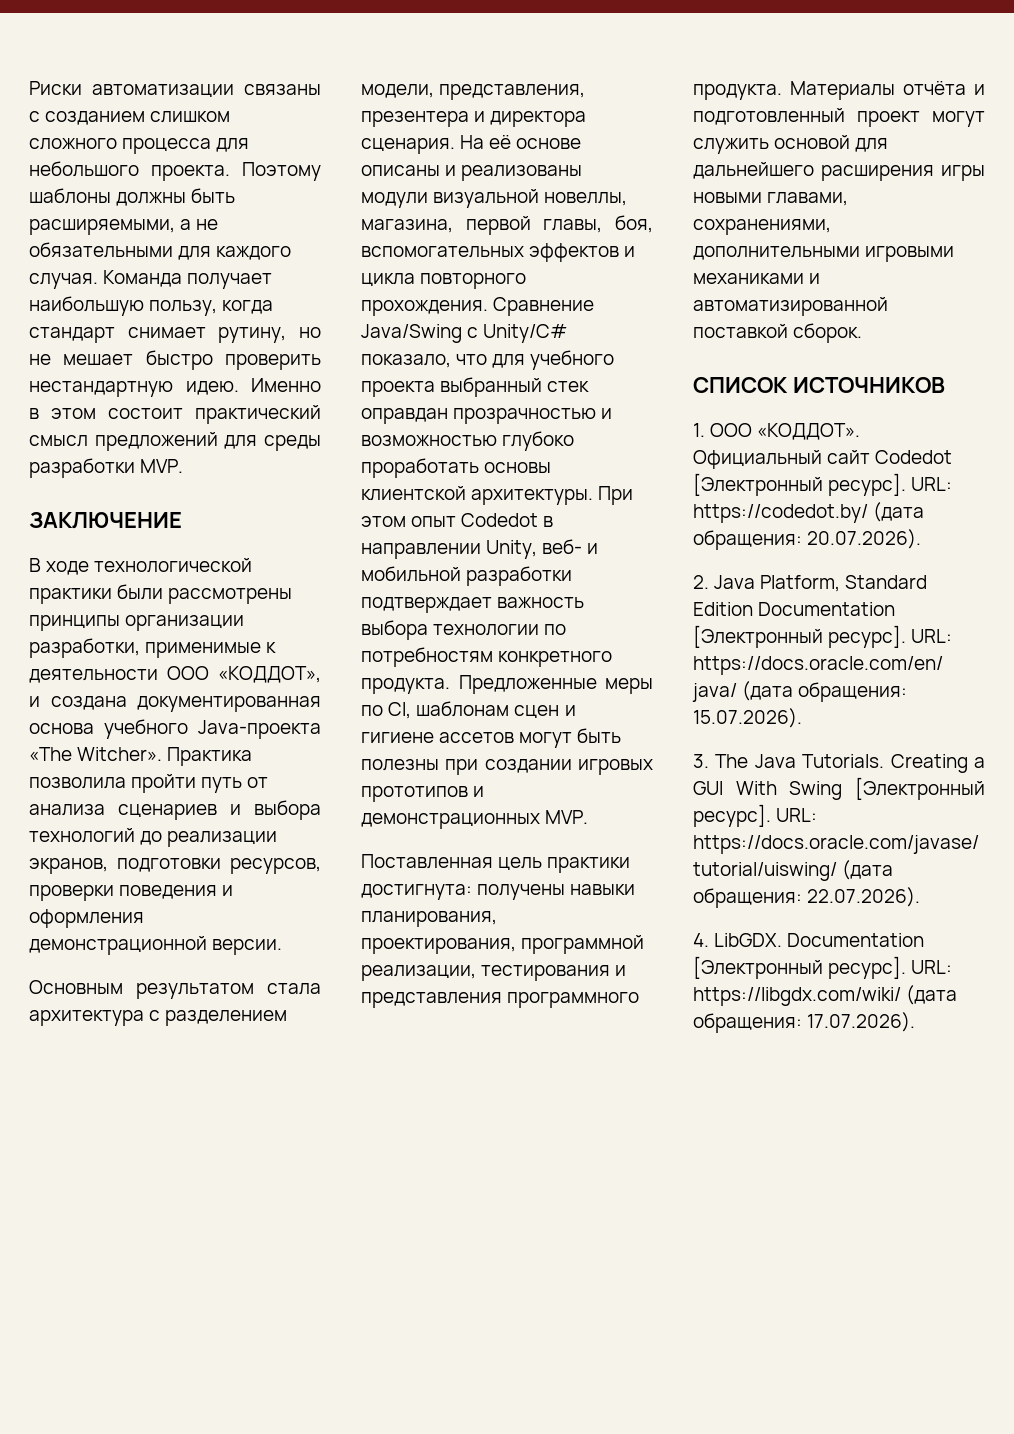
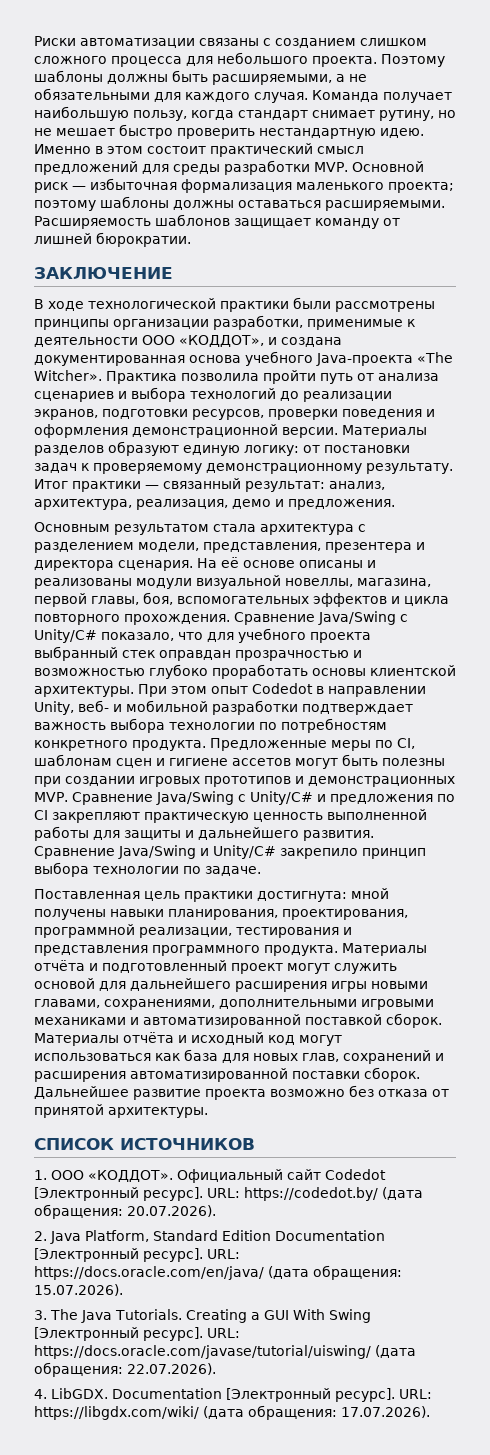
- Именно в этом состоит практический смысл предложений для среды разработки MVP.
+ Именно в этом состоит практический смысл предложений для среды разработки MVP. Основной риск — избыточная формализация маленького проекта; поэтому шаблоны должны оставаться расширяемыми. Расширяемость шаблонов защищает команду от лишней бюрократии.
+ Материалы разделов образуют единую логику: от постановки задач к проверяемому демонстрационному результату. Итог практики — связанный результат: анализ, архитектура, реализация, демо и предложения.
- Предложенные меры по CI, шаблонам сцен и гигиене ассетов могут быть полезны при создании игровых прототипов и демонстрационных MVP.
+ Предложенные меры по CI, шаблонам сцен и гигиене ассетов могут быть полезны при создании игровых прототипов и демонстрационных MVP. Сравнение Java/Swing с Unity/C# и предложения по CI закрепляют практическую ценность выполненной работы для защиты и дальнейшего развития. Сравнение Java/Swing и Unity/C# закрепило принцип выбора технологии по задаче.
- Поставленная цель практики достигнута: получены навыки планирования, проектирования, программной реализации, тестирования и представления программного продукта.
+ Поставленная цель практики достигнута: мной получены навыки планирования, проектирования, программной реализации, тестирования и представления программного продукта.
+ Материалы отчёта и исходный код могут использоваться как база для новых глав, сохранений и расширения автоматизированной поставки сборок. Дальнейшее развитие проекта возможно без отказа от принятой архитектуры.

